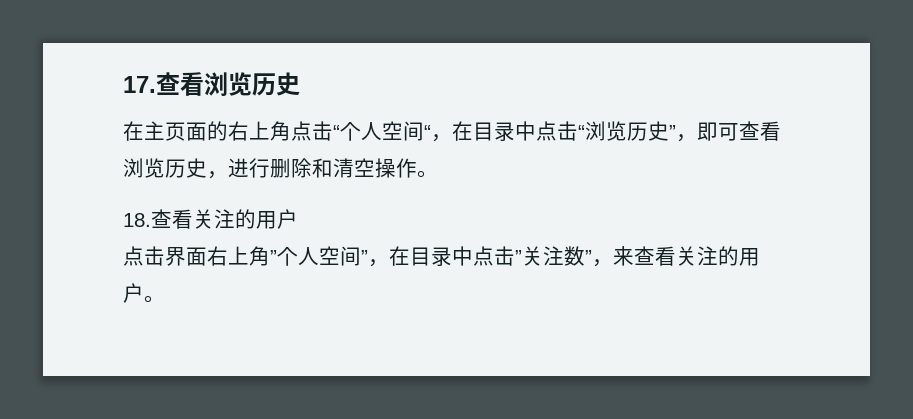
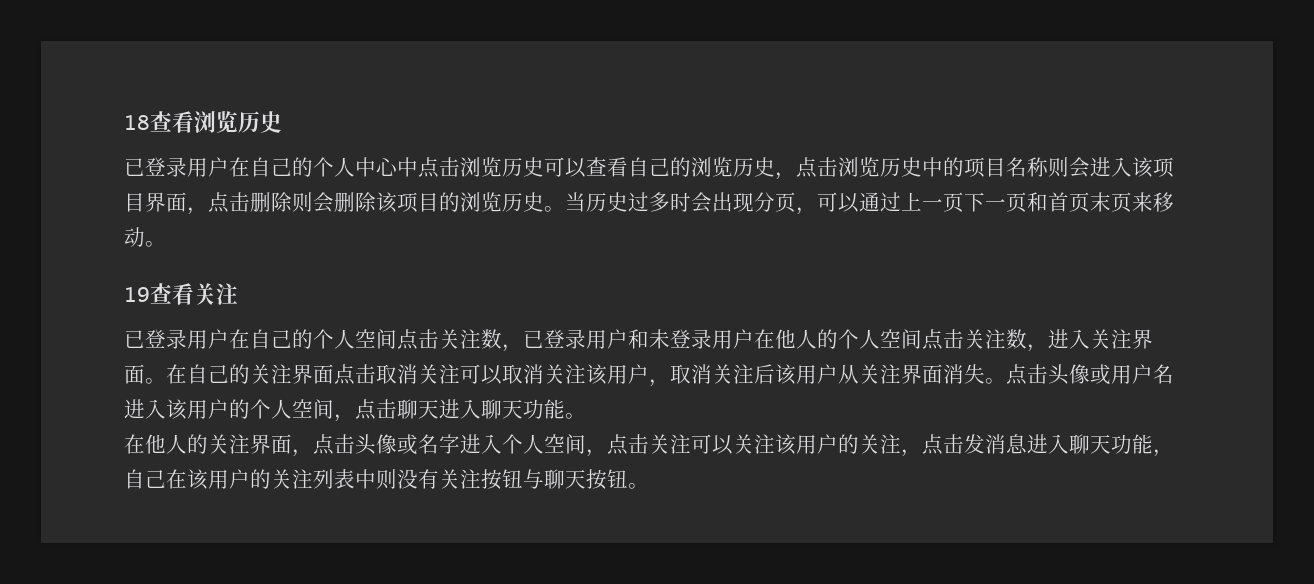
- 17.查看浏览历史
+ 18查看浏览历史
- 在主页面的右上角点击“个人空间“，在目录中点击“浏览历史”，即可查看浏览历史，进行删除和清空操作。
- 18.查看关注的用户
- 点击界面右上角”个人空间”，在目录中点击”关注数”，来查看关注的用户。
+ 已登录用户在自己的个人中心中点击浏览历史可以查看自己的浏览历史，点击浏览历史中的项目名称则会进入该项目界面，点击删除则会删除该项目的浏览历史。当历史过多时会出现分页，可以通过上一页下一页和首页末页来移动。
+ 19查看关注
+ 已登录用户在自己的个人空间点击关注数，已登录用户和未登录用户在他人的个人空间点击关注数，进入关注界面。在自己的关注界面点击取消关注可以取消关注该用户，取消关注后该用户从关注界面消失。点击头像或用户名进入该用户的个人空间，点击聊天进入聊天功能。
+ 在他人的关注界面，点击头像或名字进入个人空间，点击关注可以关注该用户的关注，点击发消息进入聊天功能，自己在该用户的关注列表中则没有关注按钮与聊天按钮。

